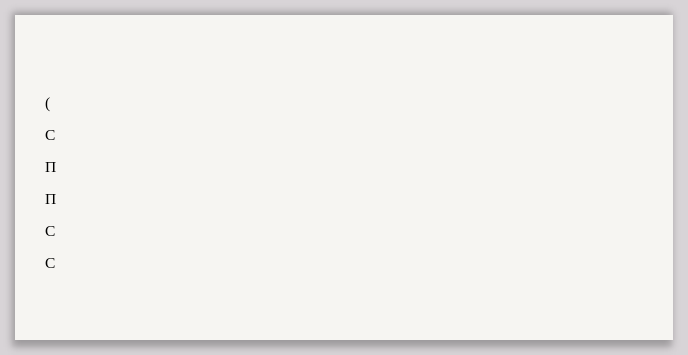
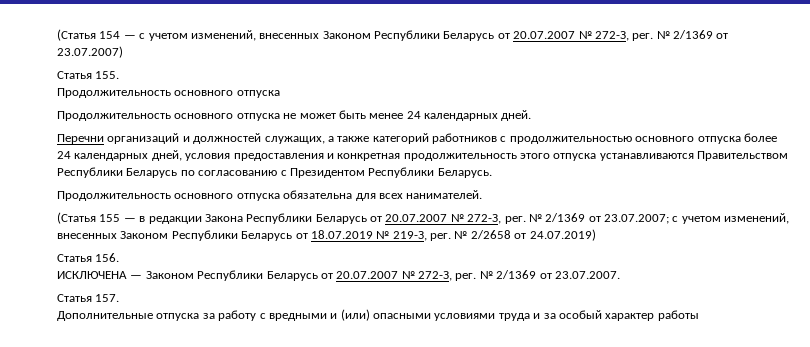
- (
- С
- П
- П
- С
- С
+ (Статья 154 — с учетом изменений, внесенных Законом Республики Беларусь от 20.07.2007 № 272-З, рег. № 2/1369 от 23.07.2007)
+ Статья 155.
+ Продолжительность основного отпуска
+ Продолжительность основного отпуска не может быть менее 24 календарных дней.
+ Перечни организаций и должностей служащих, а также категорий работников с продолжительностью основного отпуска более 24 календарных дней, условия предоставления и конкретная продолжительность этого отпуска устанавливаются Правительством Республики Беларусь по согласованию с Президентом Республики Беларусь.
+ Продолжительность основного отпуска обязательна для всех нанимателей.
+ (Статья 155 — в редакции Закона Республики Беларусь от 20.07.2007 № 272-З, рег. № 2/1369 от 23.07.2007; с учетом изменений, внесенных Законом Республики Беларусь от 18.07.2019 № 219-З, рег. № 2/2658 от 24.07.2019)
+ Статья 156.
+ ИСКЛЮЧЕНА — Законом Республики Беларусь от 20.07.2007 № 272-З, рег. № 2/1369 от 23.07.2007.
+ Статья 157.
+ Дополнительные отпуска за работу с вредными и (или) опасными условиями труда и за особый характер работы

